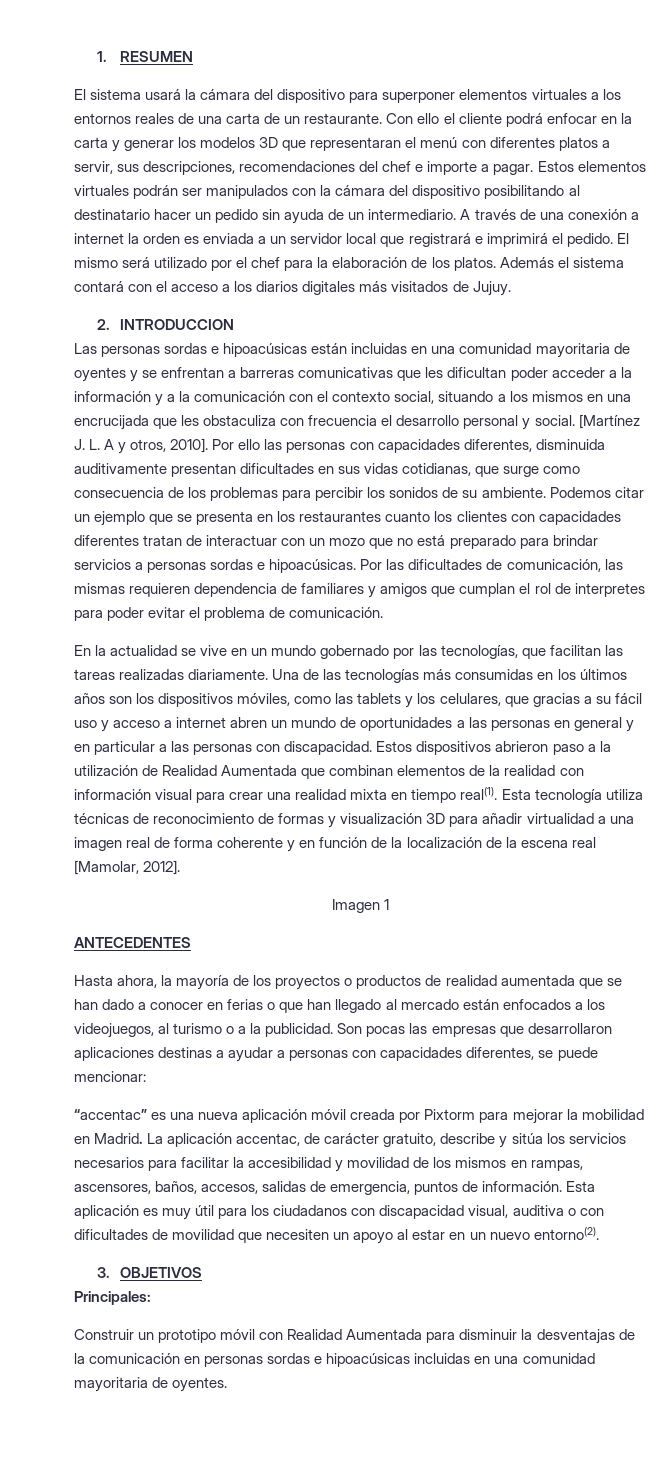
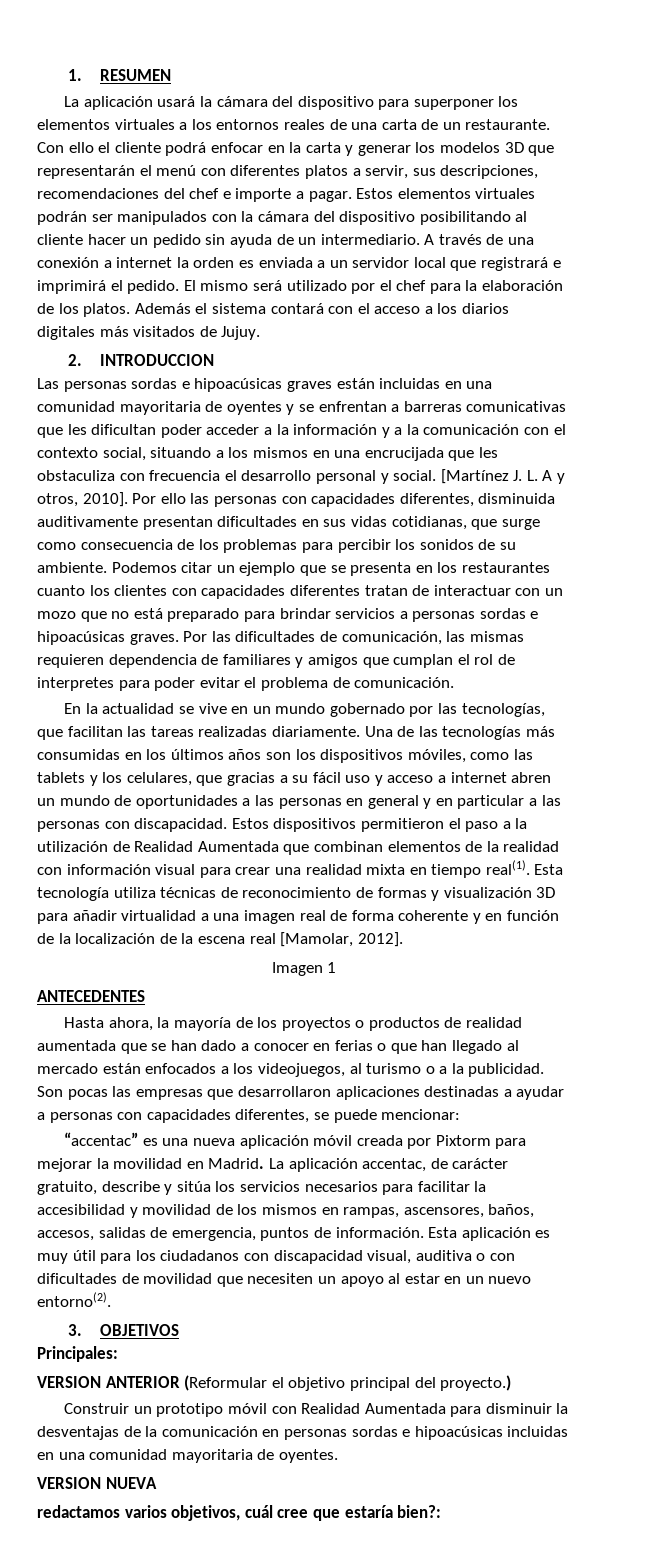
- El sistema usará la cámara del dispositivo para superponer elementos virtuales a los entornos reales de una carta de un restaurante.
+ La aplicación usará la cámara del dispositivo para superponer los elementos virtuales a los entornos reales de una carta de un restaurante.
- Con ello el cliente podrá enfocar en la carta y generar los modelos 3D que representaran el menú con diferentes platos a servir, sus descripciones, recomendaciones del chef e importe a pagar.
+ Con ello el cliente podrá enfocar en la carta y generar los modelos 3D que representarán el menú con diferentes platos a servir, sus descripciones, recomendaciones del chef e importe a pagar.
- Estos elementos virtuales podrán ser manipulados con la cámara del dispositivo posibilitando al destinatario hacer un pedido sin ayuda de un intermediario.
+ Estos elementos virtuales podrán ser manipulados con la cámara del dispositivo posibilitando al cliente hacer un pedido sin ayuda de un intermediario.
- Las personas sordas e hipoacúsicas están incluidas en una comunidad mayoritaria de oyentes y se enfrentan a barreras comunicativas que les dificultan poder acceder a la información y a la comunicación con el contexto social, situando a los mismos en una encrucijada que les obstaculiza con frecuencia el desarrollo personal y social.
+ Las personas sordas e hipoacúsicas graves están incluidas en una comunidad mayoritaria de oyentes y se enfrentan a barreras comunicativas que les dificultan poder acceder a la información y a la comunicación con el contexto social, situando a los mismos en una encrucijada que les obstaculiza con frecuencia el desarrollo personal y social.
- Podemos citar un ejemplo que se presenta en los restaurantes cuanto los clientes con capacidades diferentes tratan de interactuar con un mozo que no está preparado para brindar servicios a personas sordas e hipoacúsicas.
+ Podemos citar un ejemplo que se presenta en los restaurantes cuanto los clientes con capacidades diferentes tratan de interactuar con un mozo que no está preparado para brindar servicios a personas sordas e hipoacúsicas graves.
- Estos dispositivos abrieron paso a la utilización de Realidad Aumentada que combinan elementos de la realidad con información visual para crear una realidad mixta en tiempo real(1).
+ Estos dispositivos permitieron el paso a la utilización de Realidad Aumentada que combinan elementos de la realidad con información visual para crear una realidad mixta en tiempo real(1).
- Son pocas las empresas que desarrollaron aplicaciones destinas a ayudar a personas con capacidades diferentes, se puede mencionar:
+ Son pocas las empresas que desarrollaron aplicaciones destinadas a ayudar a personas con capacidades diferentes, se puede mencionar:
- “accentac” es una nueva aplicación móvil creada por Pixtorm para mejorar la mobilidad en Madrid.
+ “accentac” es una nueva aplicación móvil creada por Pixtorm para mejorar la movilidad en Madrid.
+ VERSION ANTERIOR (Reformular el objetivo principal del proyecto.)
+ VERSION NUEVA
+ redactamos varios objetivos, cuál cree que estaría bien?:

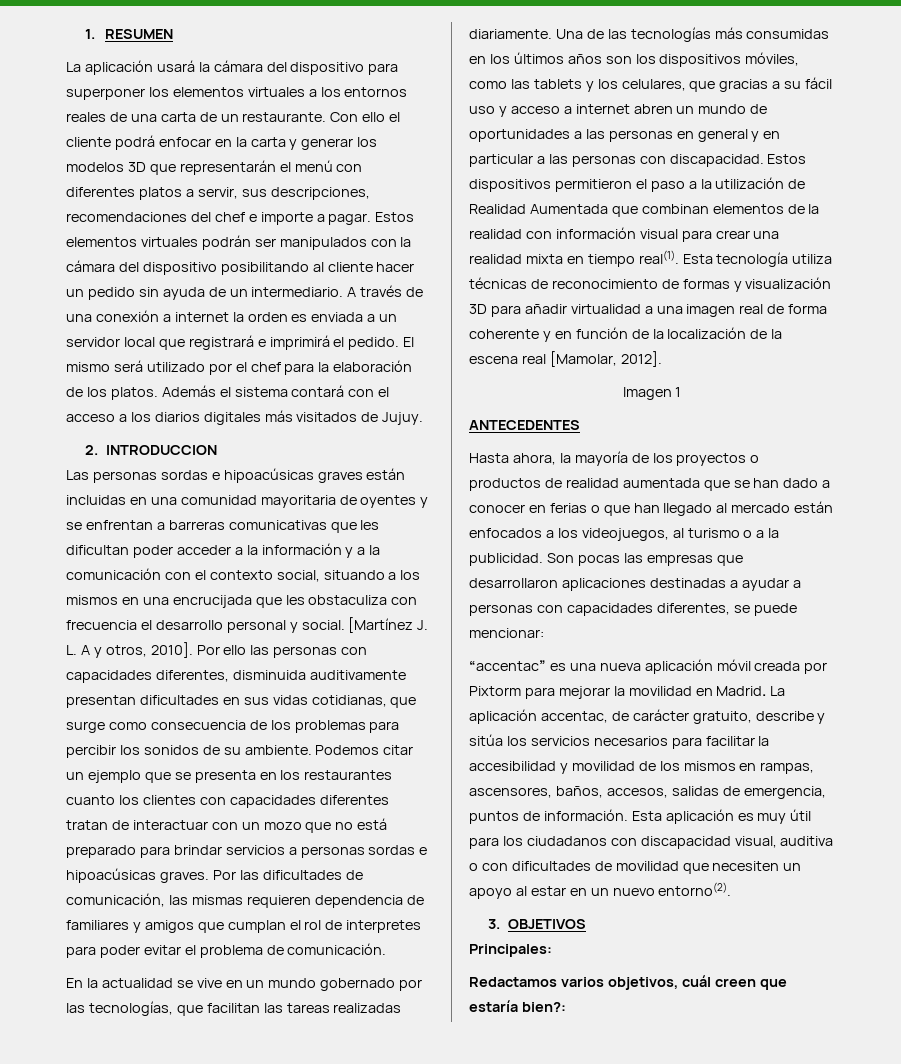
- VERSION ANTERIOR (Reformular el objetivo principal del proyecto.)
- Construir un prototipo móvil con Realidad Aumentada para disminuir la desventajas de la comunicación en personas sordas e hipoacúsicas incluidas en una comunidad mayoritaria de oyentes.
- VERSION NUEVA
- redactamos varios objetivos, cuál cree que estaría bien?:
+ Redactamos varios objetivos, cuál creen que estaría bien?:

